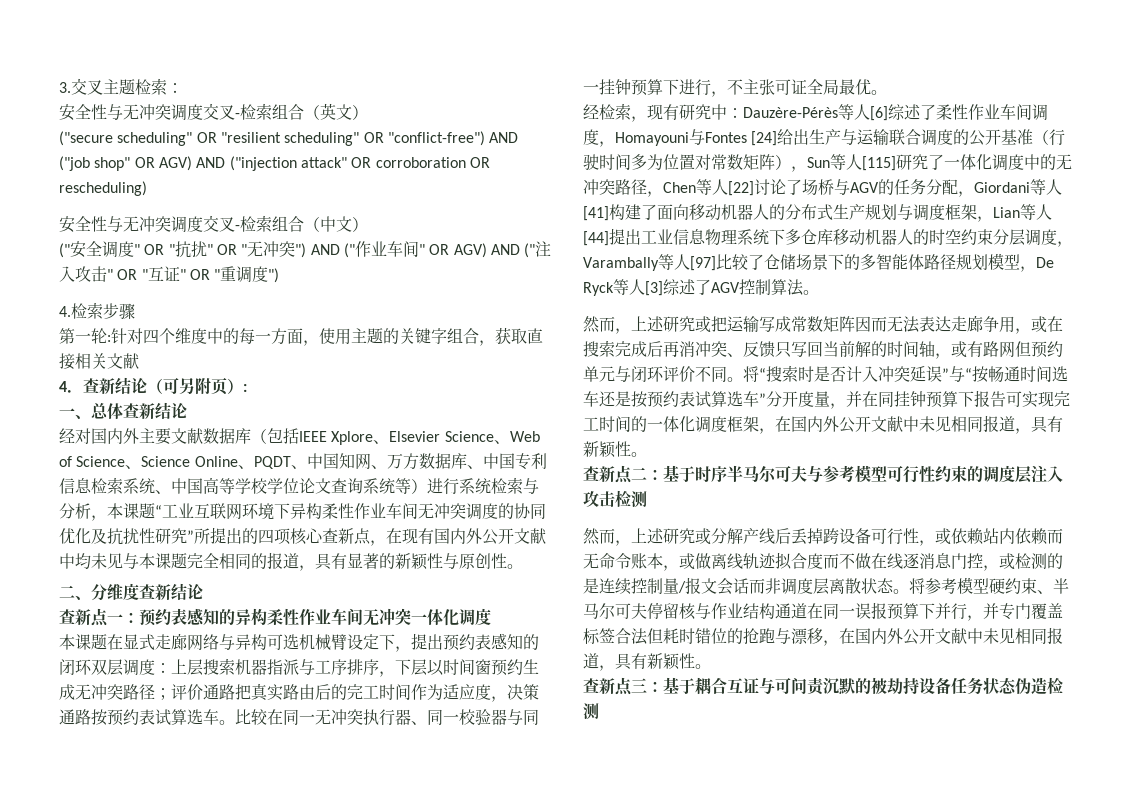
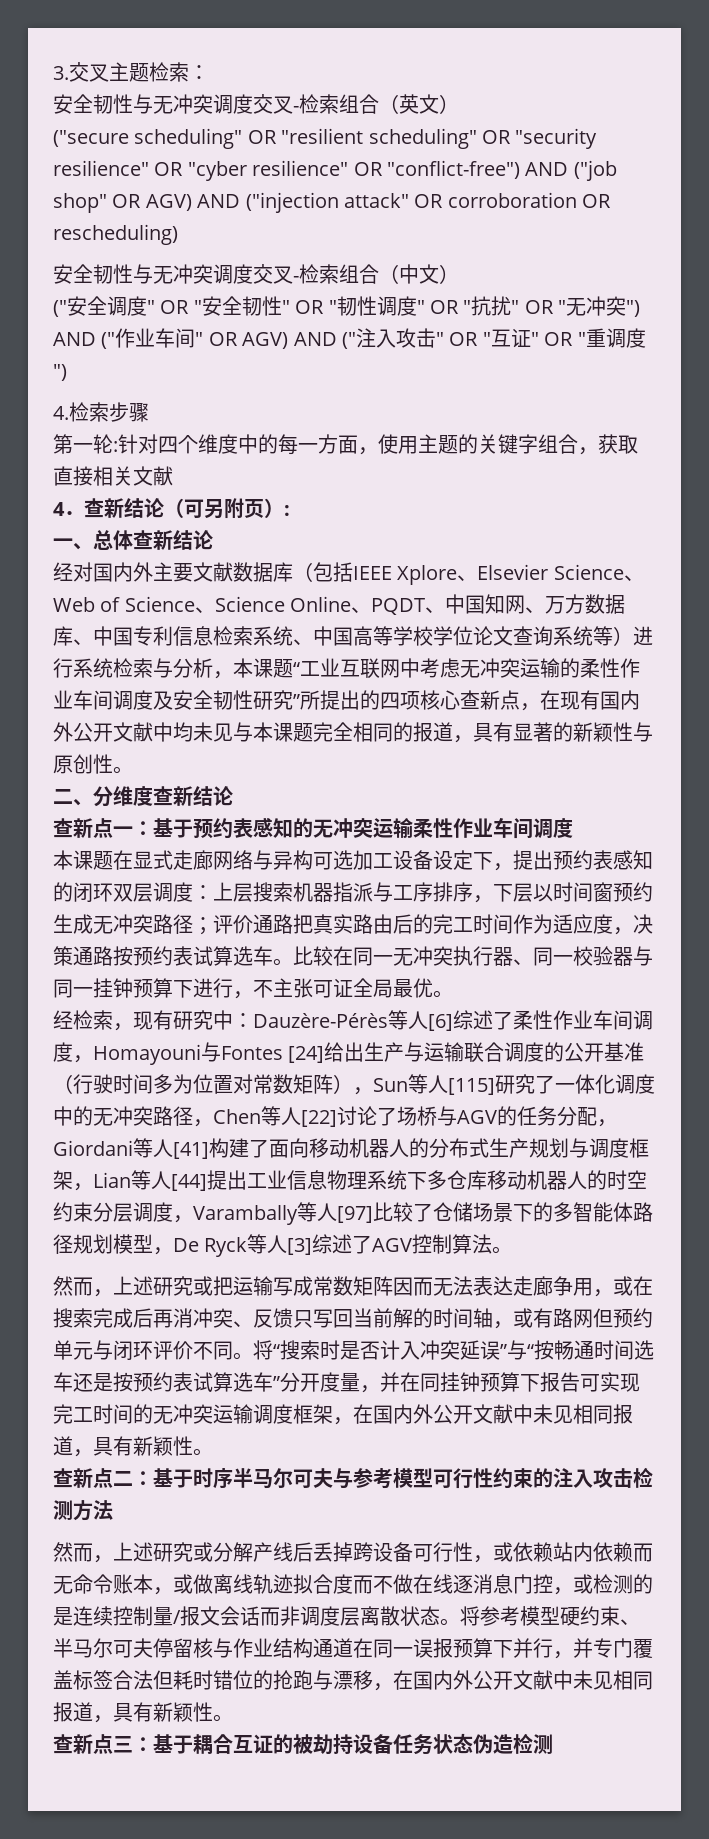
- 安全性与无冲突调度交叉-检索组合（英文）
+ 安全韧性与无冲突调度交叉-检索组合（英文）
- ("secure scheduling" OR "resilient scheduling" OR "conflict-free") AND ("job shop" OR AGV) AND ("injection attack" OR corroboration OR rescheduling)
+ ("secure scheduling" OR "resilient scheduling" OR "security resilience" OR "cyber resilience" OR "conflict-free") AND ("job shop" OR AGV) AND ("injection attack" OR corroboration OR rescheduling)
- 安全性与无冲突调度交叉-检索组合（中文）
+ 安全韧性与无冲突调度交叉-检索组合（中文）
- ("安全调度" OR "抗扰" OR "无冲突") AND ("作业车间" OR AGV) AND ("注入攻击" OR "互证" OR "重调度")
+ ("安全调度" OR "安全韧性" OR "韧性调度" OR "抗扰" OR "无冲突") AND ("作业车间" OR AGV) AND ("注入攻击" OR "互证" OR "重调度")
- 经对国内外主要文献数据库（包括IEEE Xplore、Elsevier Science、Web of Science、Science Online、PQDT、中国知网、万方数据库、中国专利信息检索系统、中国高等学校学位论文查询系统等）进行系统检索与分析，本课题“工业互联网环境下异构柔性作业车间无冲突调度的协同优化及抗扰性研究”所提出的四项核心查新点，在现有国内外公开文献中均未见与本课题完全相同的报道，具有显著的新颖性与原创性。
+ 经对国内外主要文献数据库（包括IEEE Xplore、Elsevier Science、Web of Science、Science Online、PQDT、中国知网、万方数据库、中国专利信息检索系统、中国高等学校学位论文查询系统等）进行系统检索与分析，本课题“工业互联网中考虑无冲突运输的柔性作业车间调度及安全韧性研究”所提出的四项核心查新点，在现有国内外公开文献中均未见与本课题完全相同的报道，具有显著的新颖性与原创性。
- 查新点一：预约表感知的异构柔性作业车间无冲突一体化调度
+ 查新点一：基于预约表感知的无冲突运输柔性作业车间调度
- 本课题在显式走廊网络与异构可选机械臂设定下，提出预约表感知的闭环双层调度：上层搜索机器指派与工序排序，下层以时间窗预约生成无冲突路径；评价通路把真实路由后的完工时间作为适应度，决策通路按预约表试算选车。
+ 本课题在显式走廊网络与异构可选加工设备设定下，提出预约表感知的闭环双层调度：上层搜索机器指派与工序排序，下层以时间窗预约生成无冲突路径；评价通路把真实路由后的完工时间作为适应度，决策通路按预约表试算选车。
- 将“搜索时是否计入冲突延误”与“按畅通时间选车还是按预约表试算选车”分开度量，并在同挂钟预算下报告可实现完工时间的一体化调度框架，在国内外公开文献中未见相同报道，具有新颖性。
+ 将“搜索时是否计入冲突延误”与“按畅通时间选车还是按预约表试算选车”分开度量，并在同挂钟预算下报告可实现完工时间的无冲突运输调度框架，在国内外公开文献中未见相同报道，具有新颖性。
- 查新点二：基于时序半马尔可夫与参考模型可行性约束的调度层注入攻击检测
+ 查新点二：基于时序半马尔可夫与参考模型可行性约束的注入攻击检测方法
- 查新点三：基于耦合互证与可问责沉默的被劫持设备任务状态伪造检测
+ 查新点三：基于耦合互证的被劫持设备任务状态伪造检测

